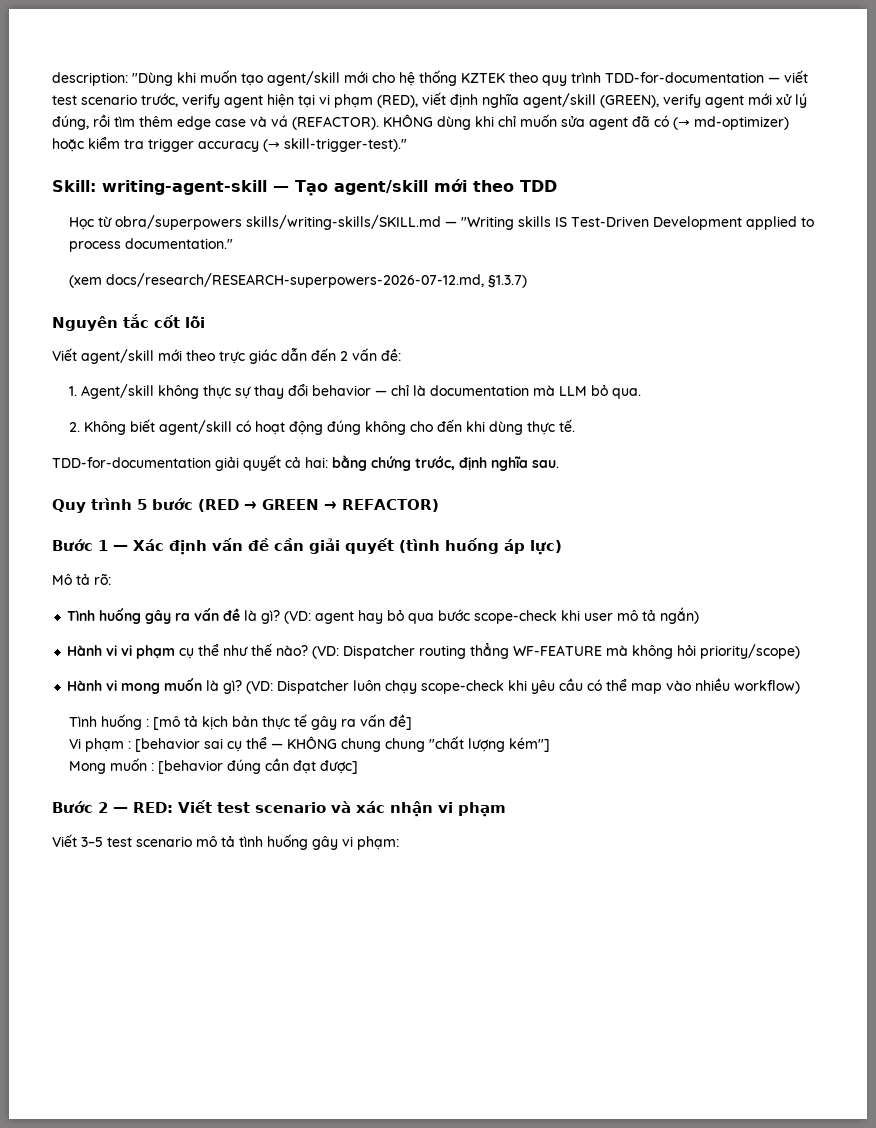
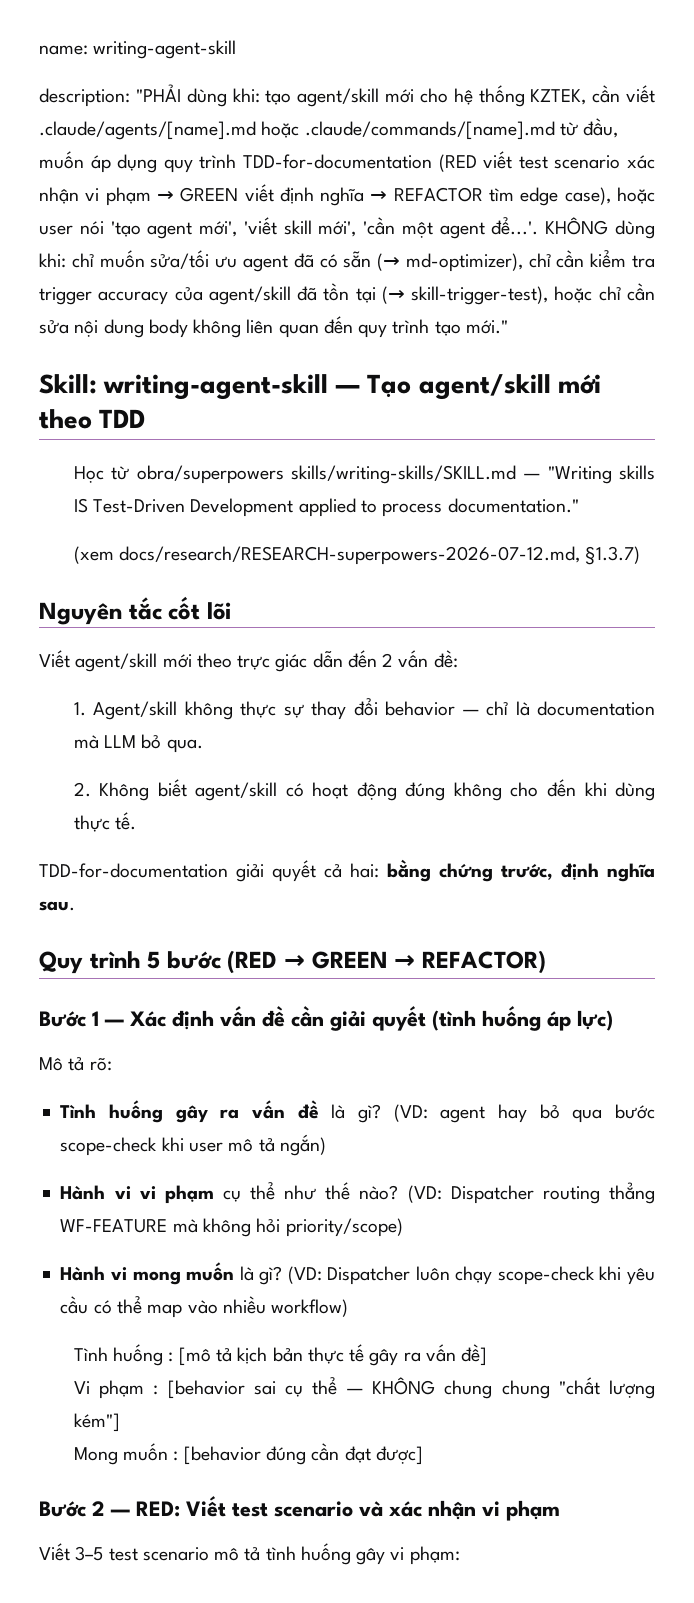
- description: "Dùng khi muốn tạo agent/skill mới cho hệ thống KZTEK theo quy trình TDD-for-documentation — viết test scenario trước, verify agent hiện tại vi phạm (RED), viết định nghĩa agent/skill (GREEN), verify agent mới xử lý đúng, rồi tìm thêm edge case và vá (REFACTOR). KHÔNG dùng khi chỉ muốn sửa agent đã có (→ md-optimizer) hoặc kiểm tra trigger accuracy (→ skill-trigger-test)."
+ name: writing-agent-skill
+ description: "PHẢI dùng khi: tạo agent/skill mới cho hệ thống KZTEK, cần viết .claude/agents/[name].md hoặc .claude/commands/[name].md từ đầu, muốn áp dụng quy trình TDD-for-documentation (RED viết test scenario xác nhận vi phạm → GREEN viết định nghĩa → REFACTOR tìm edge case), hoặc user nói 'tạo agent mới', 'viết skill mới', 'cần một agent để...'. KHÔNG dùng khi: chỉ muốn sửa/tối ưu agent đã có sẵn (→ md-optimizer), chỉ cần kiểm tra trigger accuracy của agent/skill đã tồn tại (→ skill-trigger-test), hoặc chỉ cần sửa nội dung body không liên quan đến quy trình tạo mới."

